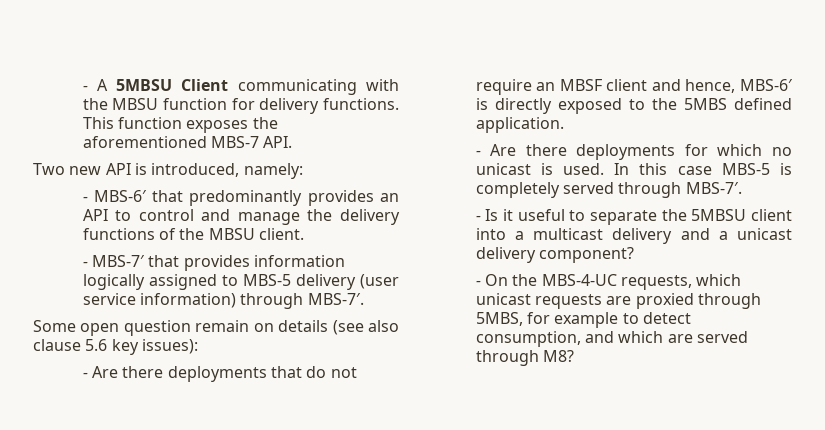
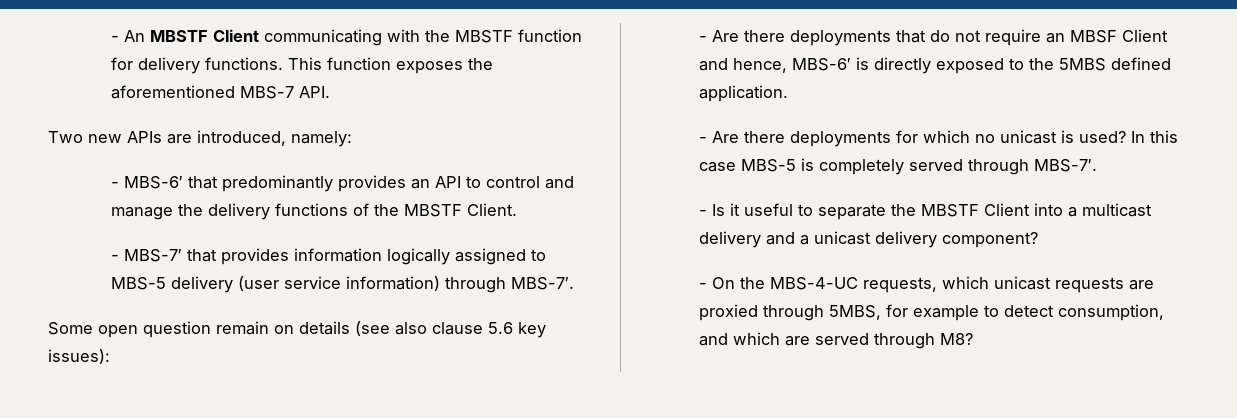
- - A 5MBSU Client communicating with the MBSU function for delivery functions.
+ - An MBSTF Client communicating with the MBSTF function for delivery functions.
- Two new API is introduced, namely:
+ Two new APIs are introduced, namely:
- - MBS-6′ that predominantly provides an API to control and manage the delivery functions of the MBSU client.
+ - MBS-6′ that predominantly provides an API to control and manage the delivery functions of the MBSTF Client.
- - Are there deployments that do not require an MBSF client and hence, MBS-6′ is directly exposed to the 5MBS defined application.
+ - Are there deployments that do not require an MBSF Client and hence, MBS-6′ is directly exposed to the 5MBS defined application.
- - Are there deployments for which no unicast is used.
+ - Are there deployments for which no unicast is used?
- - Is it useful to separate the 5MBSU client into a multicast delivery and a unicast delivery component?
+ - Is it useful to separate the MBSTF Client into a multicast delivery and a unicast delivery component?

